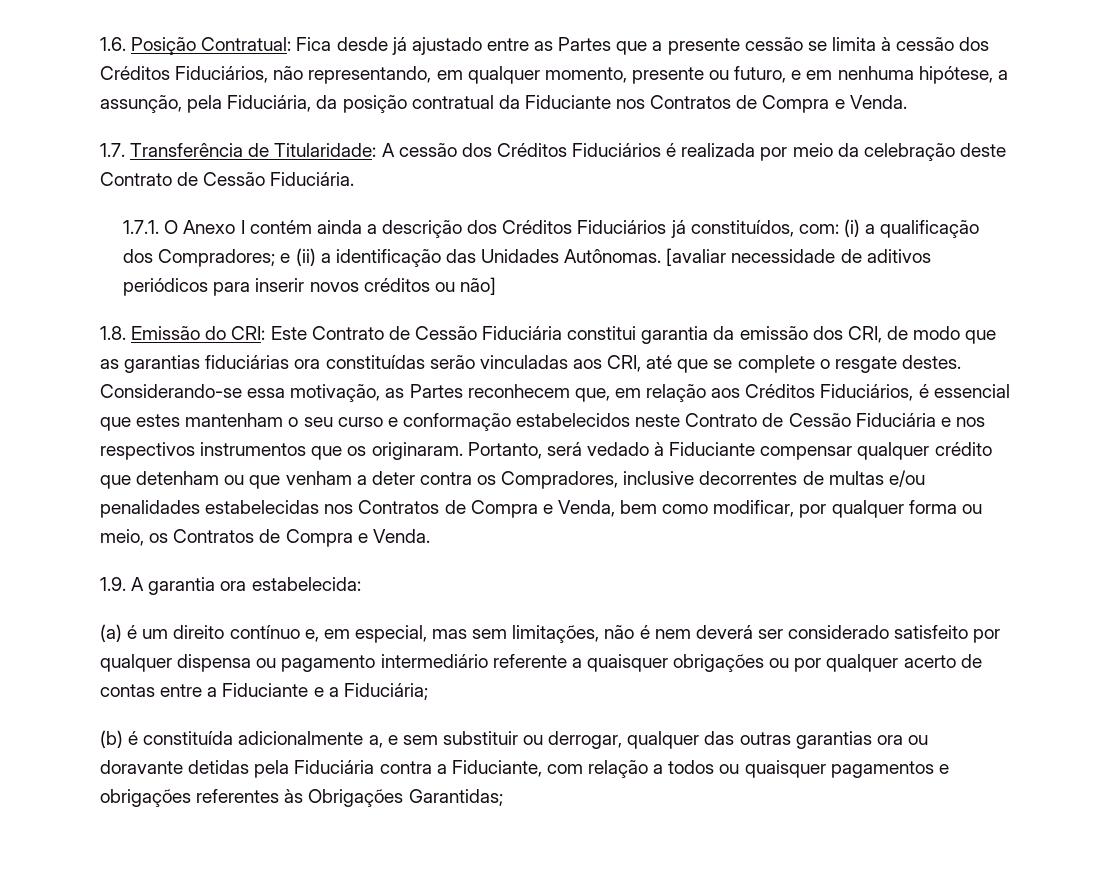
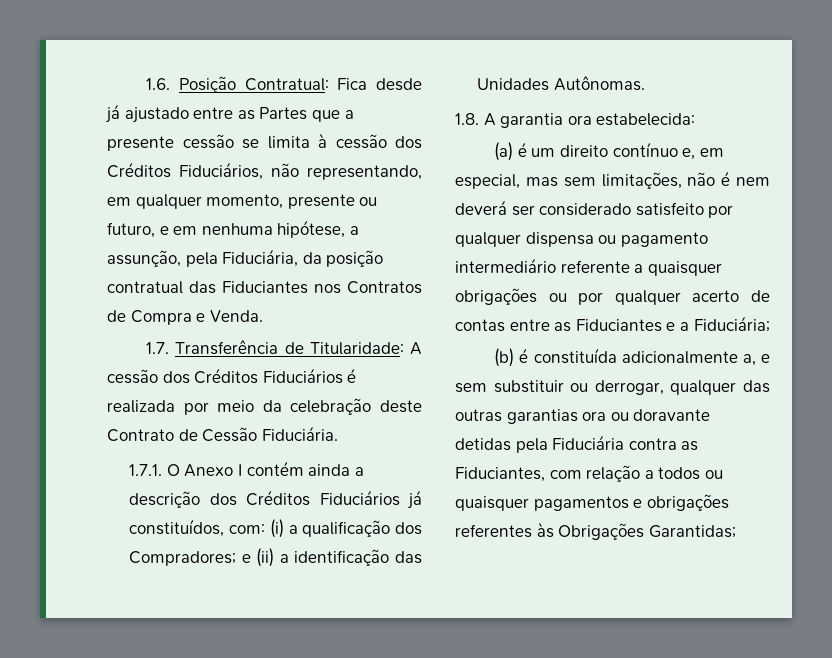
- 1.6. Posição Contratual: Fica desde já ajustado entre as Partes que a presente cessão se limita à cessão dos Créditos Fiduciários, não representando, em qualquer momento, presente ou futuro, e em nenhuma hipótese, a assunção, pela Fiduciária, da posição contratual da Fiduciante nos Contratos de Compra e Venda.
+ 1.6. Posição Contratual: Fica desde já ajustado entre as Partes que a presente cessão se limita à cessão dos Créditos Fiduciários, não representando, em qualquer momento, presente ou futuro, e em nenhuma hipótese, a assunção, pela Fiduciária, da posição contratual das Fiduciantes nos Contratos de Compra e Venda.
- 1.7.1. O Anexo I contém ainda a descrição dos Créditos Fiduciários já constituídos, com: (i) a qualificação dos Compradores; e (ii) a identificação das Unidades Autônomas. [avaliar necessidade de aditivos periódicos para inserir novos créditos ou não]
- 1.8. Emissão do CRI: Este Contrato de Cessão Fiduciária constitui garantia da emissão dos CRI, de modo que as garantias fiduciárias ora constituídas serão vinculadas aos CRI, até que se complete o resgate destes. Considerando-se essa motivação, as Partes reconhecem que, em relação aos Créditos Fiduciários, é essencial que estes mantenham o seu curso e conformação estabelecidos neste Contrato de Cessão Fiduciária e nos respectivos instrumentos que os originaram. Portanto, será vedado à Fiduciante compensar qualquer crédito que detenham ou que venham a deter contra os Compradores, inclusive decorrentes de multas e/ou penalidades estabelecidas nos Contratos de Compra e Venda, bem como modificar, por qualquer forma ou meio, os Contratos de Compra e Venda.
- 1.9. A garantia ora estabelecida:
+ 1.7.1. O Anexo I contém ainda a descrição dos Créditos Fiduciários já constituídos, com: (i) a qualificação dos Compradores; e (ii) a identificação das Unidades Autônomas.
+ 1.8. A garantia ora estabelecida:
- (a) é um direito contínuo e, em especial, mas sem limitações, não é nem deverá ser considerado satisfeito por qualquer dispensa ou pagamento intermediário referente a quaisquer obrigações ou por qualquer acerto de contas entre a Fiduciante e a Fiduciária;
+ (a) é um direito contínuo e, em especial, mas sem limitações, não é nem deverá ser considerado satisfeito por qualquer dispensa ou pagamento intermediário referente a quaisquer obrigações ou por qualquer acerto de contas entre as Fiduciantes e a Fiduciária;
- (b) é constituída adicionalmente a, e sem substituir ou derrogar, qualquer das outras garantias ora ou doravante detidas pela Fiduciária contra a Fiduciante, com relação a todos ou quaisquer pagamentos e obrigações referentes às Obrigações Garantidas;
+ (b) é constituída adicionalmente a, e sem substituir ou derrogar, qualquer das outras garantias ora ou doravante detidas pela Fiduciária contra as Fiduciantes, com relação a todos ou quaisquer pagamentos e obrigações referentes às Obrigações Garantidas;

